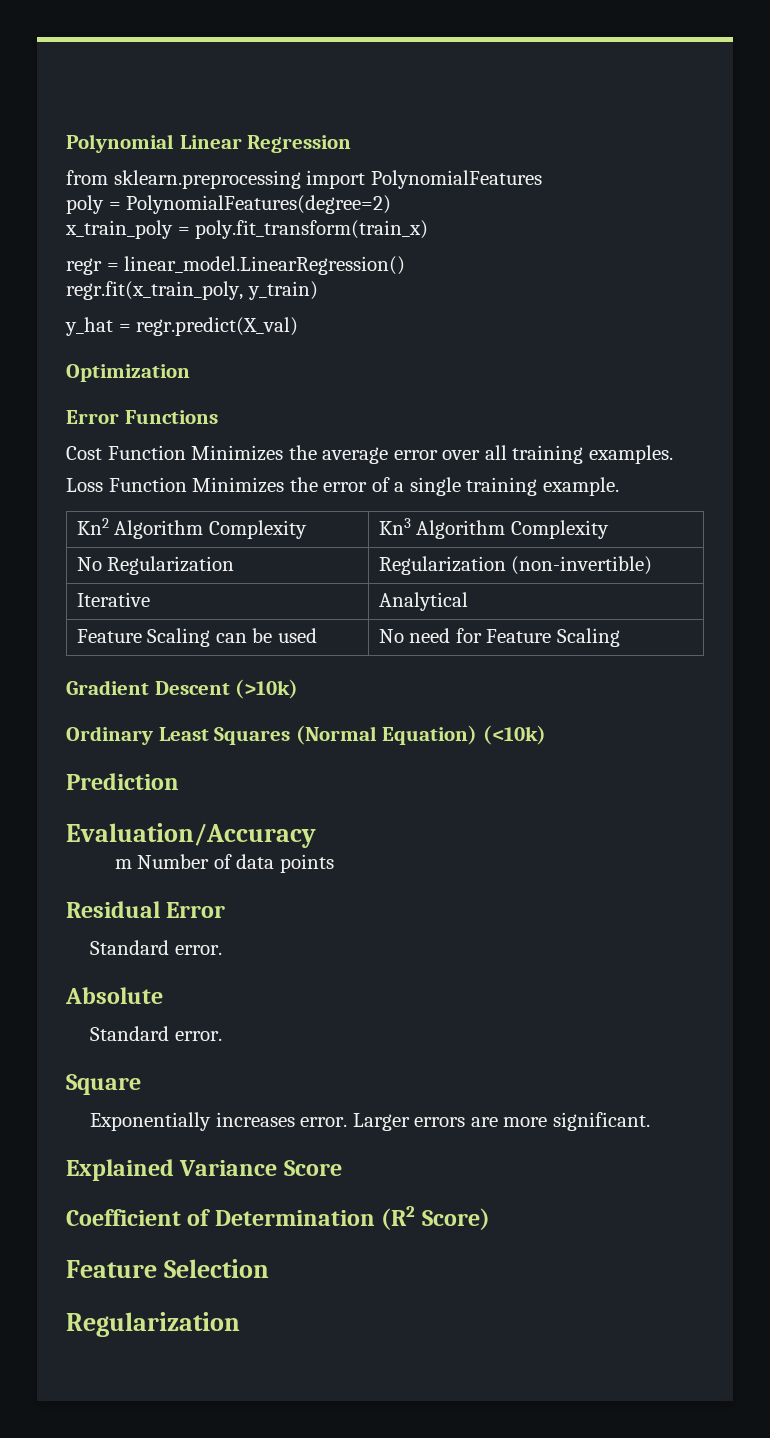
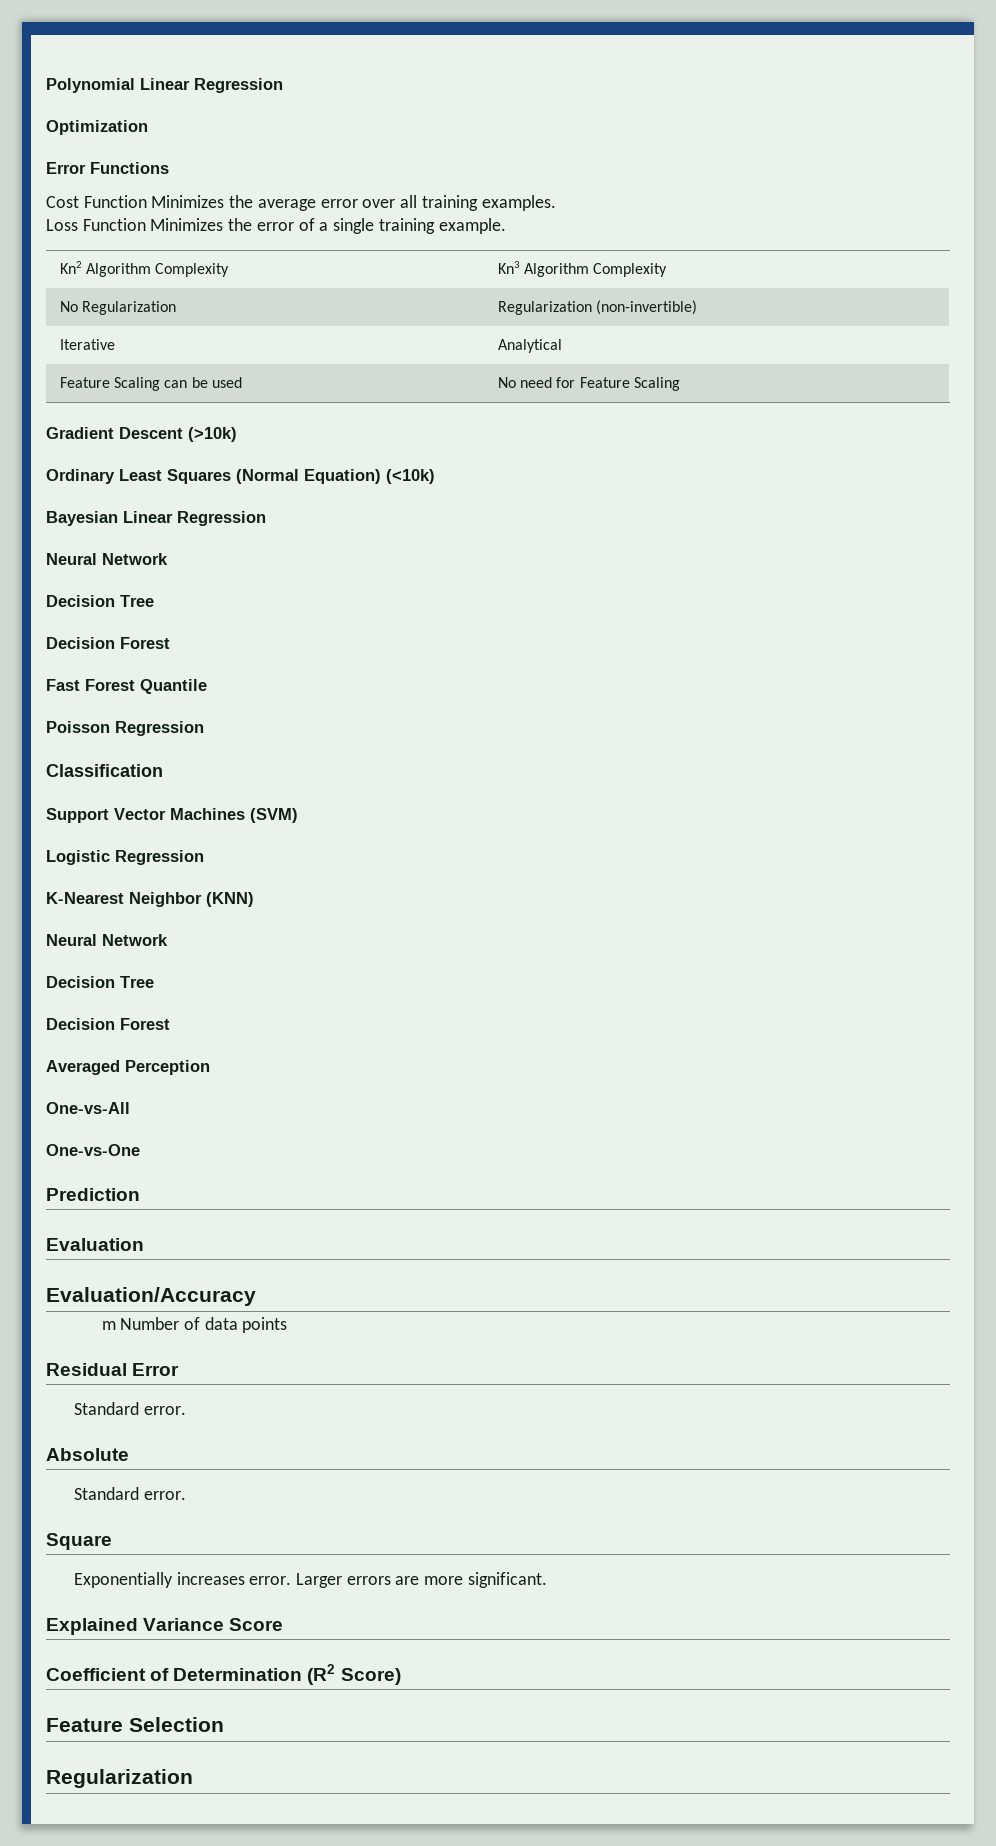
- from sklearn.preprocessing import PolynomialFeatures
- poly = PolynomialFeatures(degree=2)
- x_train_poly = poly.fit_transform(train_x)
- regr = linear_model.LinearRegression()
- regr.fit(x_train_poly, y_train)
- y_hat = regr.predict(X_val)
+ Bayesian Linear Regression
+ Neural Network
+ Decision Tree
+ Decision Forest
+ Fast Forest Quantile
+ Poisson Regression
+ Classification
+ Support Vector Machines (SVM)
+ Logistic Regression
+ K-Nearest Neighbor (KNN)
+ Neural Network
+ Decision Tree
+ Decision Forest
+ Averaged Perception
+ One-vs-All
+ One-vs-One
+ Evaluation

